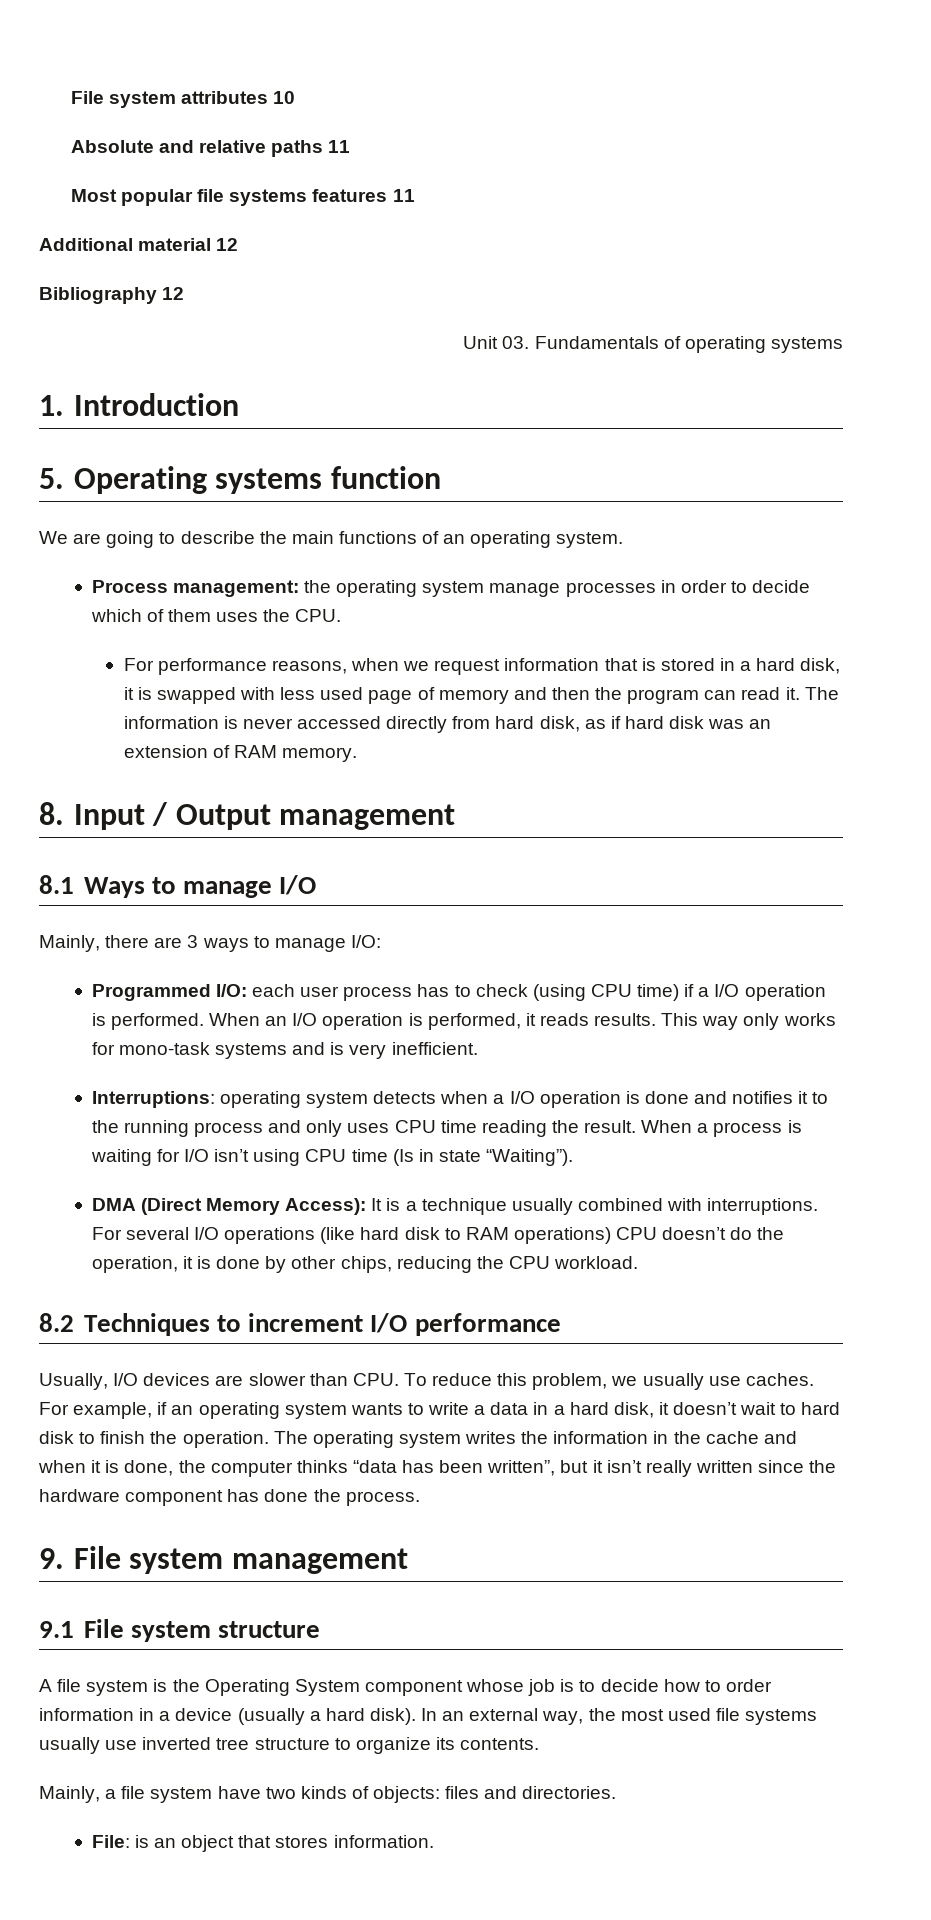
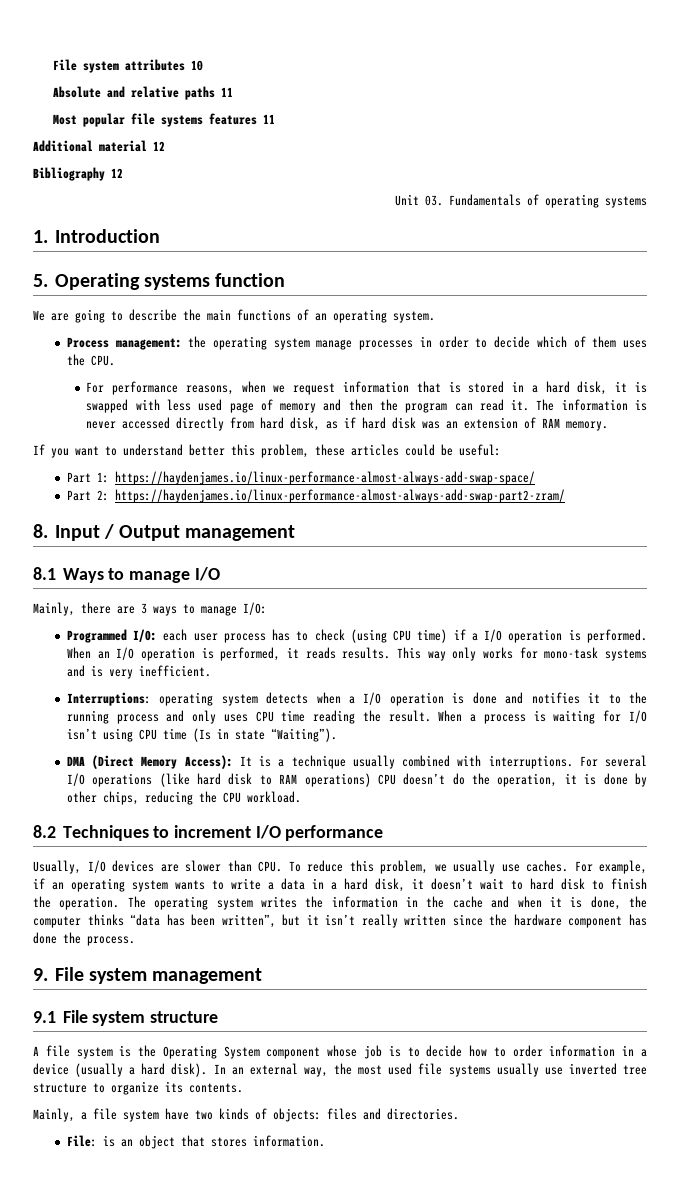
+ If you want to understand better this problem, these articles could be useful:
+ Part 1: https://haydenjames.io/linux-performance-almost-always-add-swap-space/
+ Part 2: https://haydenjames.io/linux-performance-almost-always-add-swap-part2-zram/

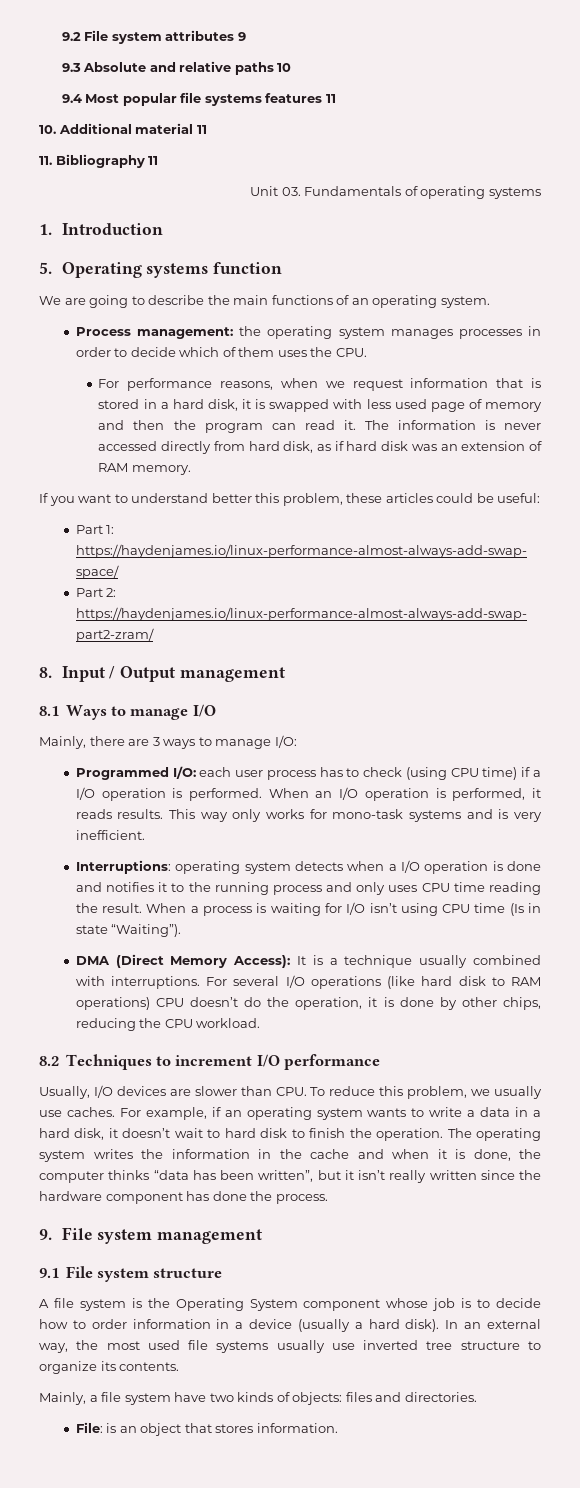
- File system attributes 10
- Absolute and relative paths 11
- Most popular file systems features 11
+ 9.2 File system attributes 9
+ 9.3 Absolute and relative paths 10
+ 9.4 Most popular file systems features 11
- Additional material 12
- Bibliography 12
+ 10. Additional material 11
+ 11. Bibliography 11
- Process management: the operating system manage processes in order to decide which of them uses the CPU.
+ Process management: the operating system manages processes in order to decide which of them uses the CPU.

